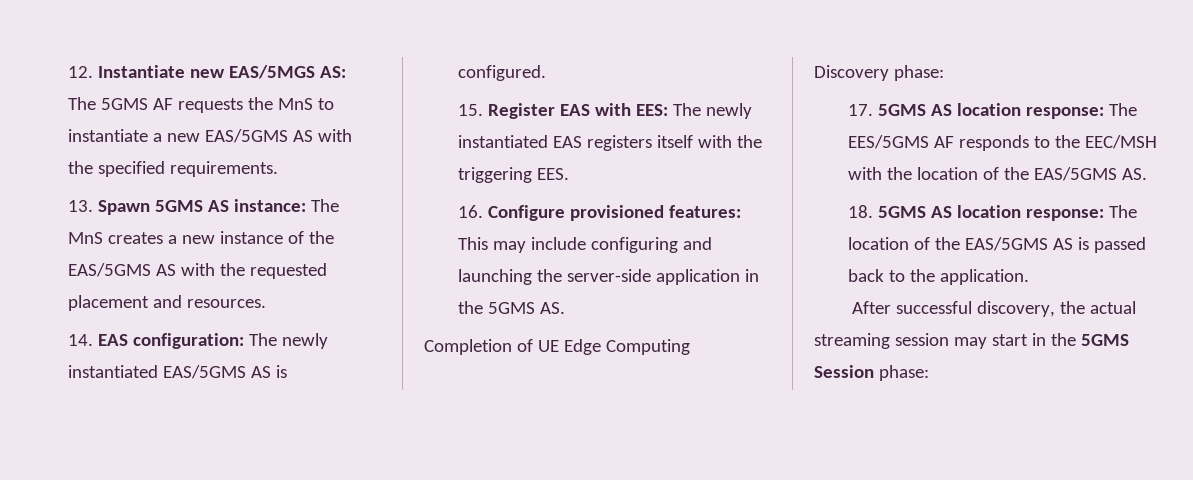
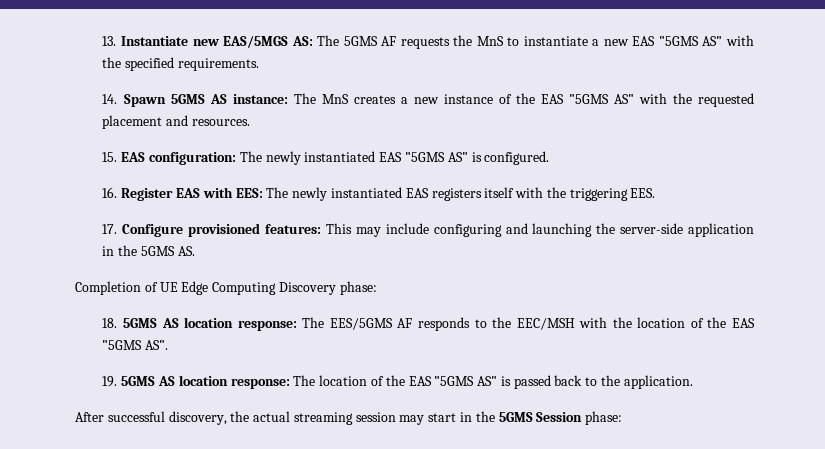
- 12. Instantiate new EAS/5MGS AS: The 5GMS AF requests the MnS to instantiate a new EAS/5GMS AS with the specified requirements.
+ 13. Instantiate new EAS/5MGS AS: The 5GMS AF requests the MnS to instantiate a new EAS "5GMS AS" with the specified requirements.
- 13. Spawn 5GMS AS instance: The MnS creates a new instance of the EAS/5GMS AS with the requested placement and resources.
+ 14. Spawn 5GMS AS instance: The MnS creates a new instance of the EAS "5GMS AS" with the requested placement and resources.
- 14. EAS configuration: The newly instantiated EAS/5GMS AS is configured.
+ 15. EAS configuration: The newly instantiated EAS "5GMS AS" is configured.
- 15. Register EAS with EES: The newly instantiated EAS registers itself with the triggering EES.
+ 16. Register EAS with EES: The newly instantiated EAS registers itself with the triggering EES.
- 16. Configure provisioned features: This may include configuring and launching the server-side application in the 5GMS AS.
+ 17. Configure provisioned features: This may include configuring and launching the server-side application in the 5GMS AS.
- 17. 5GMS AS location response: The EES/5GMS AF responds to the EEC/MSH with the location of the EAS/5GMS AS.
- 18. 5GMS AS location response: The location of the EAS/5GMS AS is passed back to the application.
+ 18. 5GMS AS location response: The EES/5GMS AF responds to the EEC/MSH with the location of the EAS "5GMS AS".
+ 19. 5GMS AS location response: The location of the EAS "5GMS AS" is passed back to the application.

